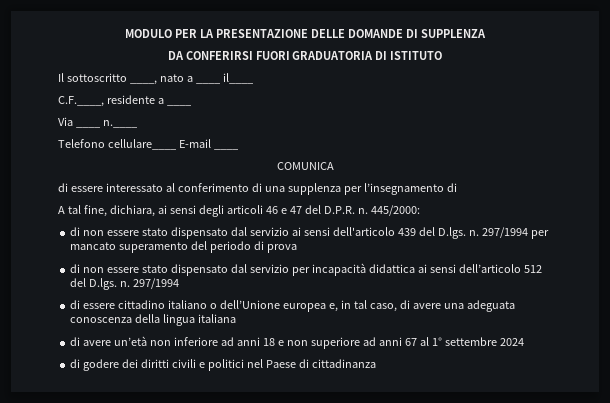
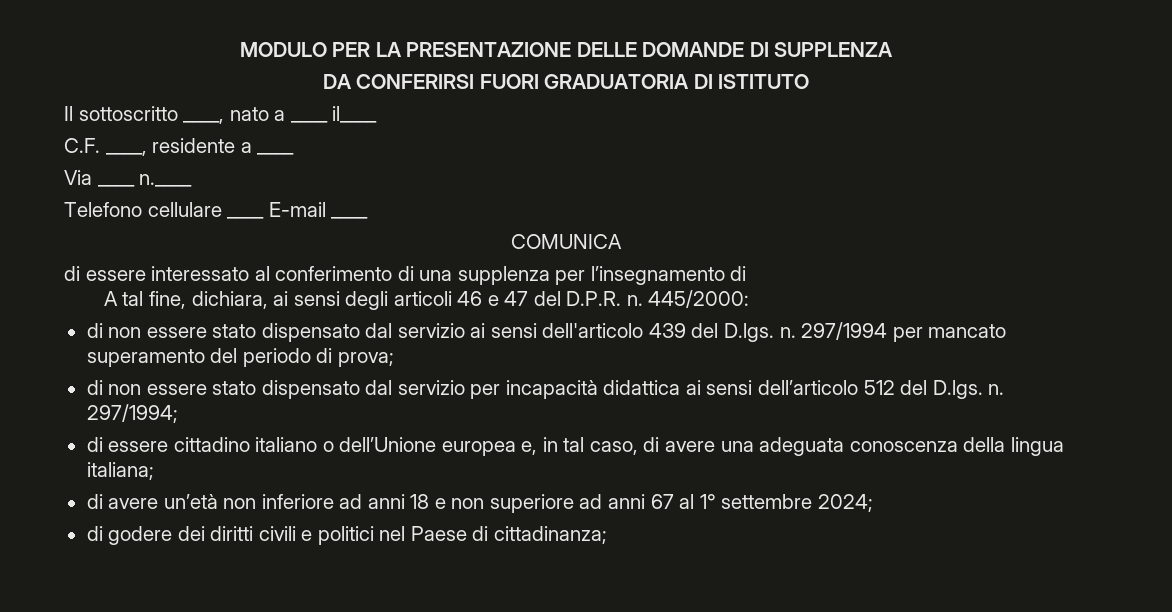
- C.F.____, residente a ____
+ C.F. ____, residente a ____
- Telefono cellulare____ E-mail ____
+ Telefono cellulare ____ E-mail ____
- 297/1994 per mancato superamento del periodo di prova
+ 297/1994 per mancato superamento del periodo di prova;
- di non essere stato dispensato dal servizio per incapacità didattica ai sensi dell’articolo 512 del D.lgs. n. 297/1994
+ di non essere stato dispensato dal servizio per incapacità didattica ai sensi dell’articolo 512 del D.lgs. n. 297/1994;
- di essere cittadino italiano o dell’Unione europea e, in tal caso, di avere una adeguata conoscenza della lingua italiana
+ di essere cittadino italiano o dell’Unione europea e, in tal caso, di avere una adeguata conoscenza della lingua italiana;
- di avere un’età non inferiore ad anni 18 e non superiore ad anni 67 al 1° settembre 2024
+ di avere un’età non inferiore ad anni 18 e non superiore ad anni 67 al 1° settembre 2024;
- di godere dei diritti civili e politici nel Paese di cittadinanza
+ di godere dei diritti civili e politici nel Paese di cittadinanza;

